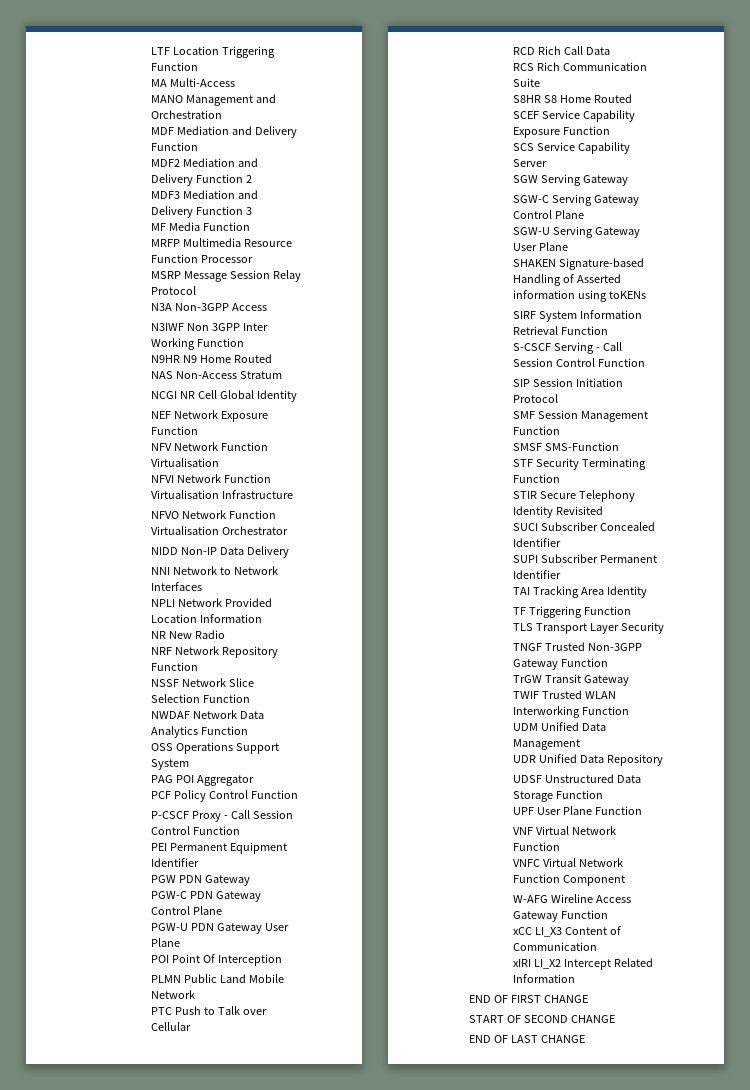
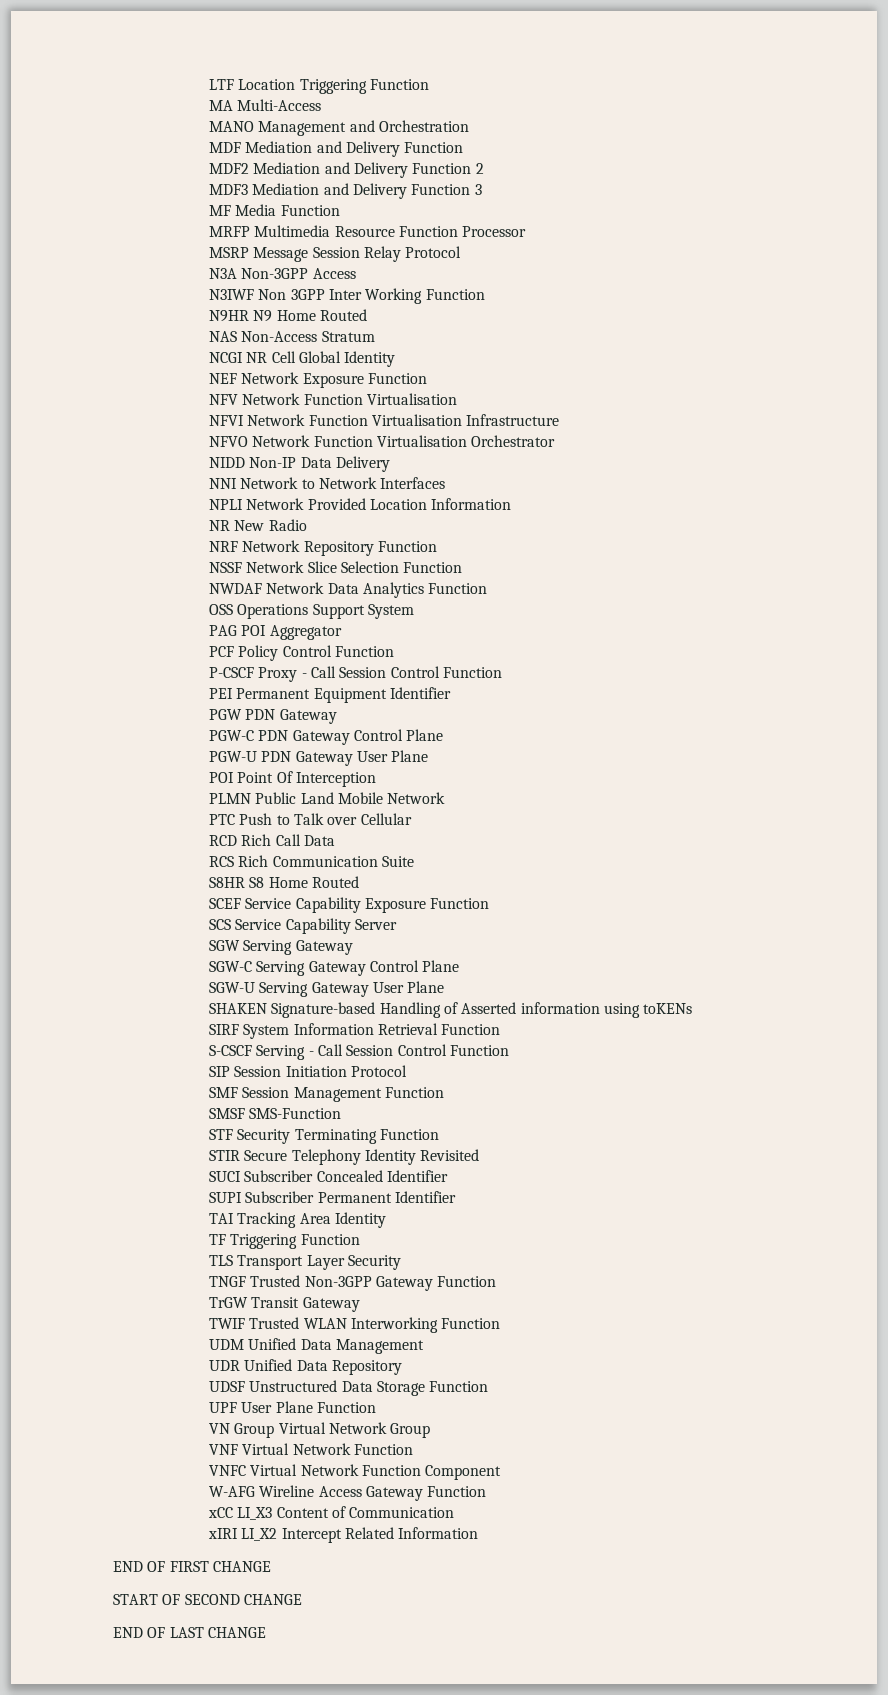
+ VN Group Virtual Network Group

